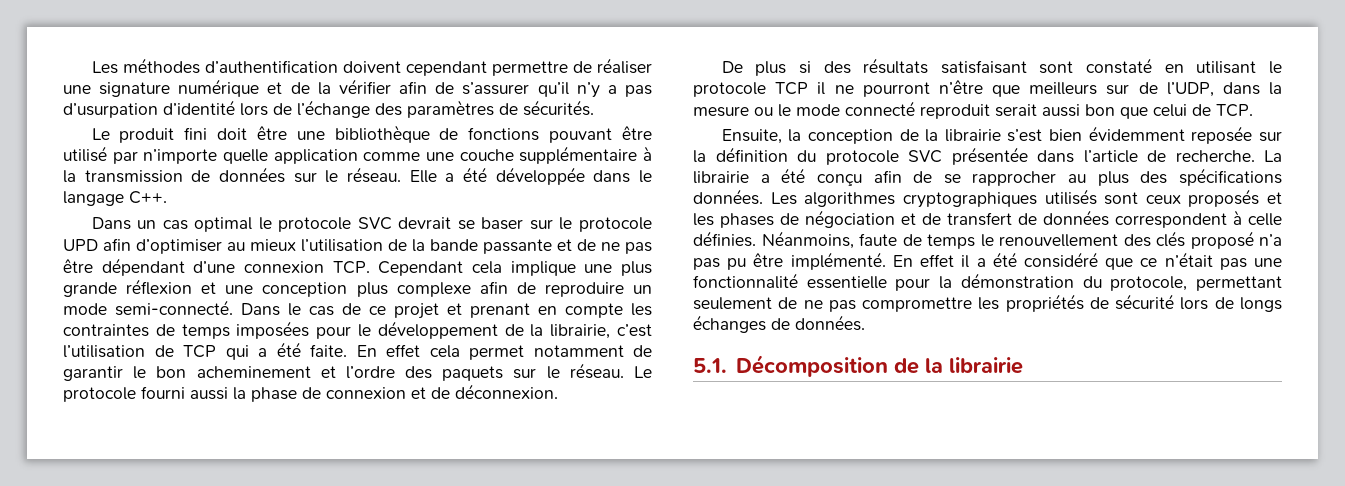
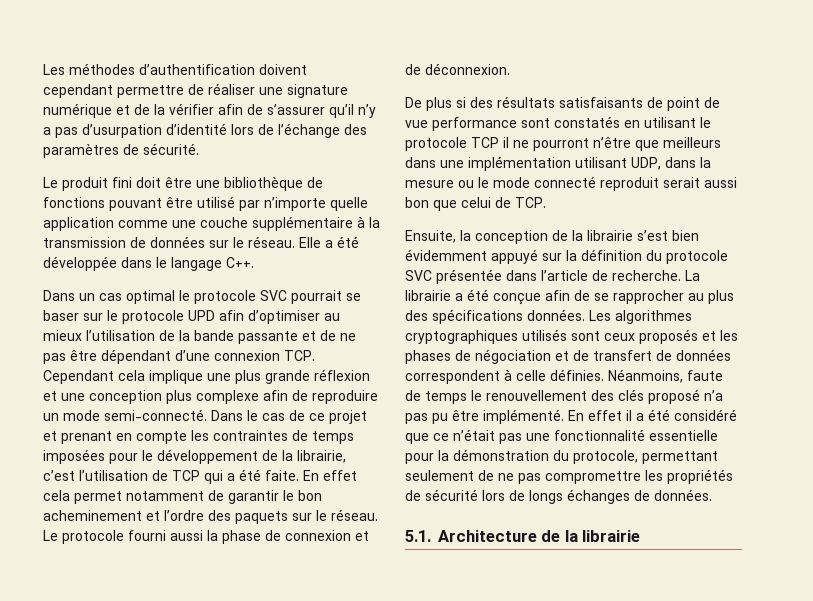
- Les méthodes d’authentification doivent cependant permettre de réaliser une signature numérique et de la vérifier afin de s’assurer qu’il n’y a pas d’usurpation d’identité lors de l’échange des paramètres de sécurités.
+ Les méthodes d’authentification doivent cependant permettre de réaliser une signature numérique et de la vérifier afin de s’assurer qu’il n’y a pas d’usurpation d’identité lors de l’échange des paramètres de sécurité.
- Dans un cas optimal le protocole SVC devrait se baser sur le protocole UPD afin d’optimiser au mieux l’utilisation de la bande passante et de ne pas être dépendant d’une connexion TCP. Cependant cela implique une plus grande réflexion et une conception plus complexe afin de reproduire un mode semi-connecté.
+ Dans un cas optimal le protocole SVC pourrait se baser sur le protocole UPD afin d’optimiser au mieux l’utilisation de la bande passante et de ne pas être dépendant d’une connexion TCP. Cependant cela implique une plus grande réflexion et une conception plus complexe afin de reproduire un mode semi-connecté.
- De plus si des résultats satisfaisant sont constaté en utilisant le protocole TCP il ne pourront n’être que meilleurs sur de l’UDP, dans la mesure ou le mode connecté reproduit serait aussi bon que celui de TCP.
+ De plus si des résultats satisfaisants de point de vue performance sont constatés en utilisant le protocole TCP il ne pourront n’être que meilleurs dans une implémentation utilisant UDP, dans la mesure ou le mode connecté reproduit serait aussi bon que celui de TCP.
- Ensuite, la conception de la librairie s’est bien évidemment reposée sur la définition du protocole SVC présentée dans l’article de recherche.
+ Ensuite, la conception de la librairie s’est bien évidemment appuyé sur la définition du protocole SVC présentée dans l’article de recherche.
- La librairie a été conçu afin de se rapprocher au plus des spécifications données.
+ La librairie a été conçue afin de se rapprocher au plus des spécifications données.
- 5.1. Décomposition de la librairie
+ 5.1. Architecture de la librairie

